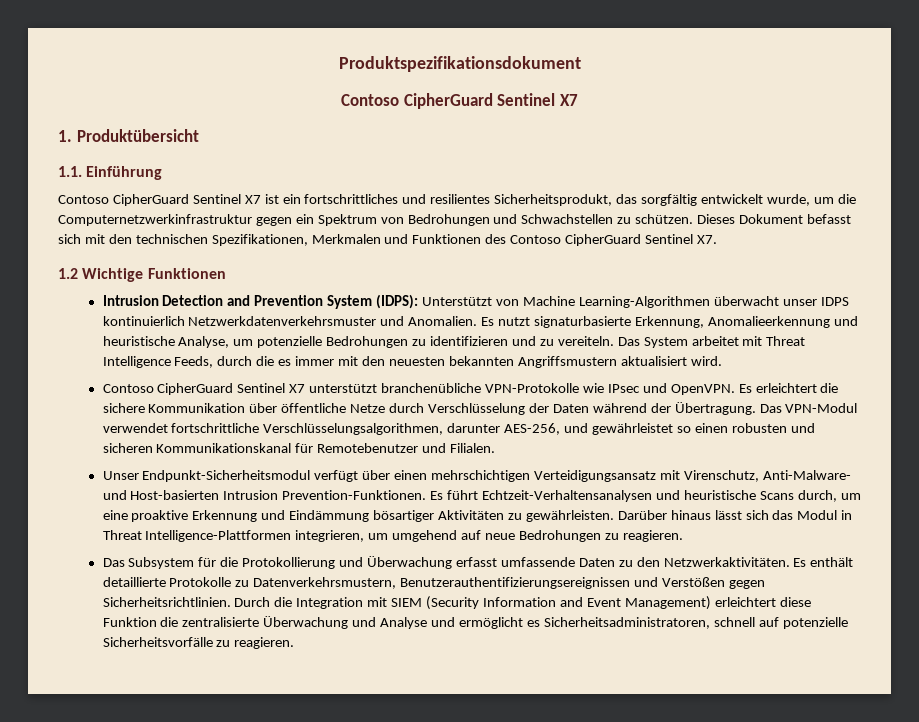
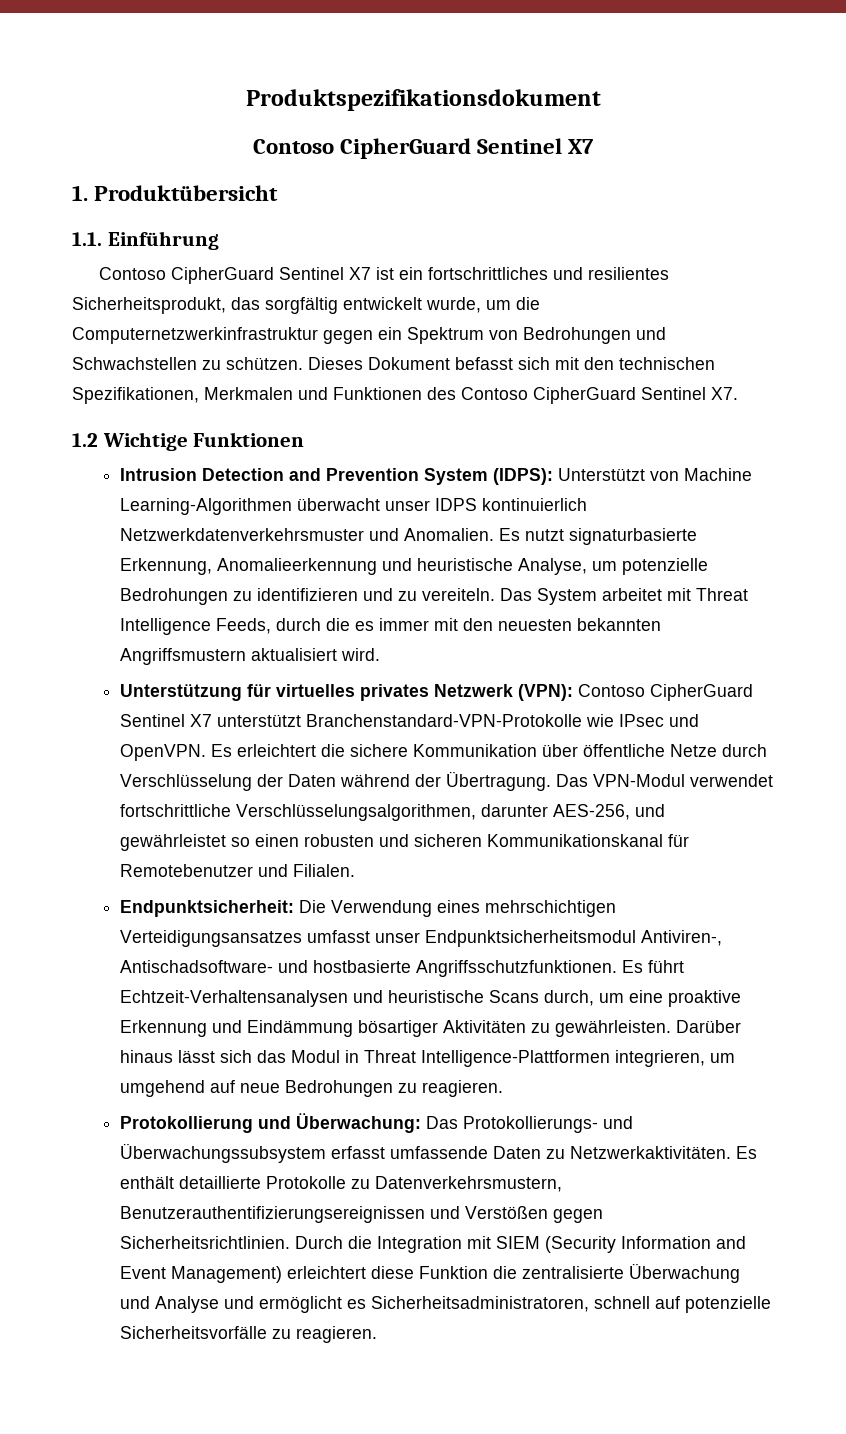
- Contoso CipherGuard Sentinel X7 unterstützt branchenübliche VPN-Protokolle wie IPsec und OpenVPN.
+ Unterstützung für virtuelles privates Netzwerk (VPN): Contoso CipherGuard Sentinel X7 unterstützt Branchenstandard-VPN-Protokolle wie IPsec und OpenVPN.
- Unser Endpunkt-Sicherheitsmodul verfügt über einen mehrschichtigen Verteidigungsansatz mit Virenschutz, Anti-Malware- und Host-basierten Intrusion Prevention-Funktionen.
+ Endpunktsicherheit: Die Verwendung eines mehrschichtigen Verteidigungsansatzes umfasst unser Endpunktsicherheitsmodul Antiviren-, Antischadsoftware- und hostbasierte Angriffsschutzfunktionen.
- Das Subsystem für die Protokollierung und Überwachung erfasst umfassende Daten zu den Netzwerkaktivitäten.
+ Protokollierung und Überwachung: Das Protokollierungs- und Überwachungssubsystem erfasst umfassende Daten zu Netzwerkaktivitäten.

